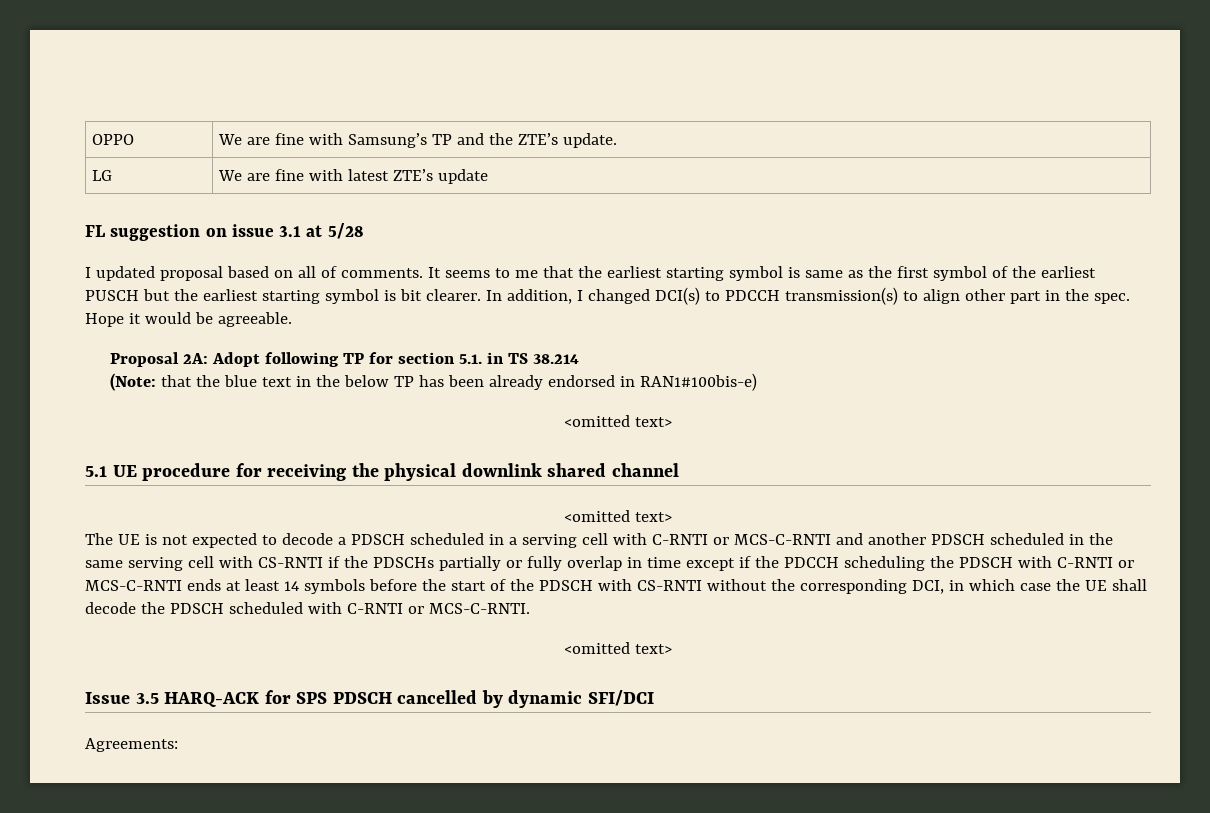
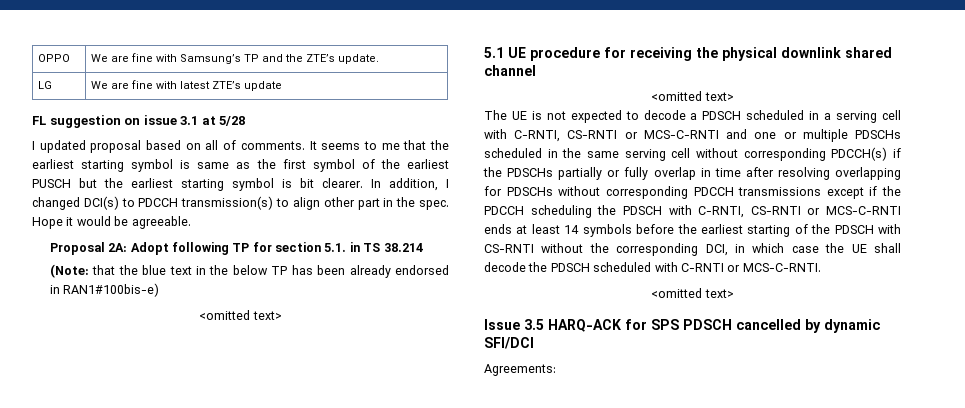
- The UE is not expected to decode a PDSCH scheduled in a serving cell with C-RNTI or MCS-C-RNTI and another PDSCH scheduled in the same serving cell with CS-RNTI if the PDSCHs partially or fully overlap in time except if the PDCCH scheduling the PDSCH with C-RNTI or MCS-C-RNTI ends at least 14 symbols before the start of the PDSCH with CS-RNTI without the corresponding DCI, in which case the UE shall decode the PDSCH scheduled with C-RNTI or MCS-C-RNTI.
+ The UE is not expected to decode a PDSCH scheduled in a serving cell with C-RNTI, CS-RNTI or MCS-C-RNTI and one or multiple PDSCHs scheduled in the same serving cell without corresponding PDCCH(s) if the PDSCHs partially or fully overlap in time after resolving overlapping for PDSCHs without corresponding PDCCH transmissions except if the PDCCH scheduling the PDSCH with C-RNTI, CS-RNTI or MCS-C-RNTI ends at least 14 symbols before the earliest starting of the PDSCH with CS-RNTI without the corresponding DCI, in which case the UE shall decode the PDSCH scheduled with C-RNTI or MCS-C-RNTI.

